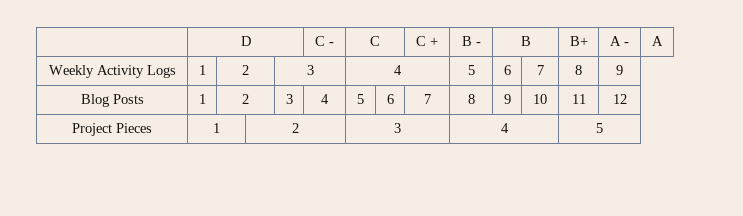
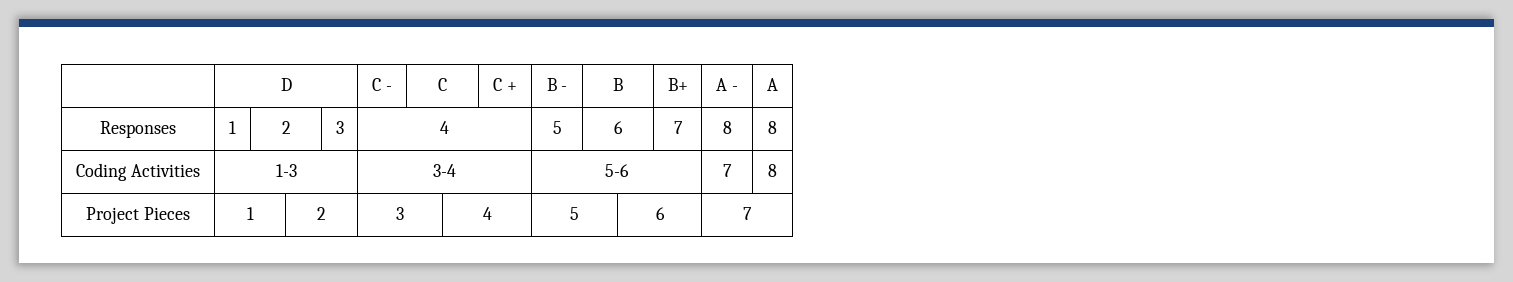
- Weekly Activity Logs | 1 | 2 | 3 | 4 | 5 | 6 | 7 | 8 | 9
- Blog Posts | 1 | 2 | 3 | 4 | 5 | 6 | 7 | 8 | 9 | 10 | 11 | 12
- Project Pieces | 1 | 2 | 3 | 4 | 5
+ Responses | 1 | 2 | 3 | 4 | 5 | 6 | 7 | 8 | 8
+ Coding Activities | 1-3 | 3-4 | 5-6 | 7 | 8
+ Project Pieces | 1 | 2 | 3 | 4 | 5 | 6 | 7

